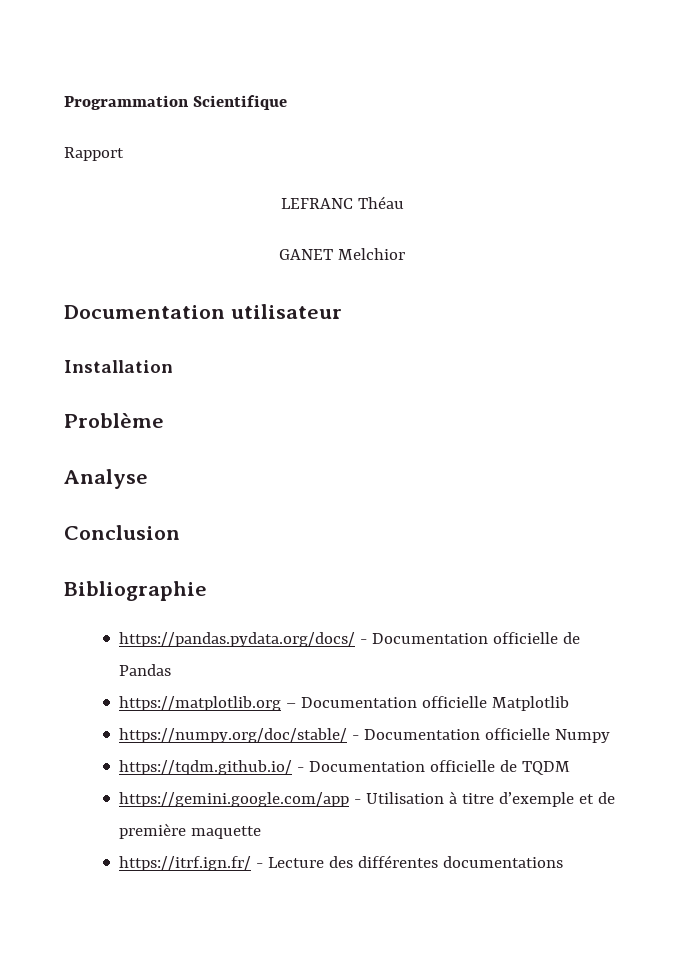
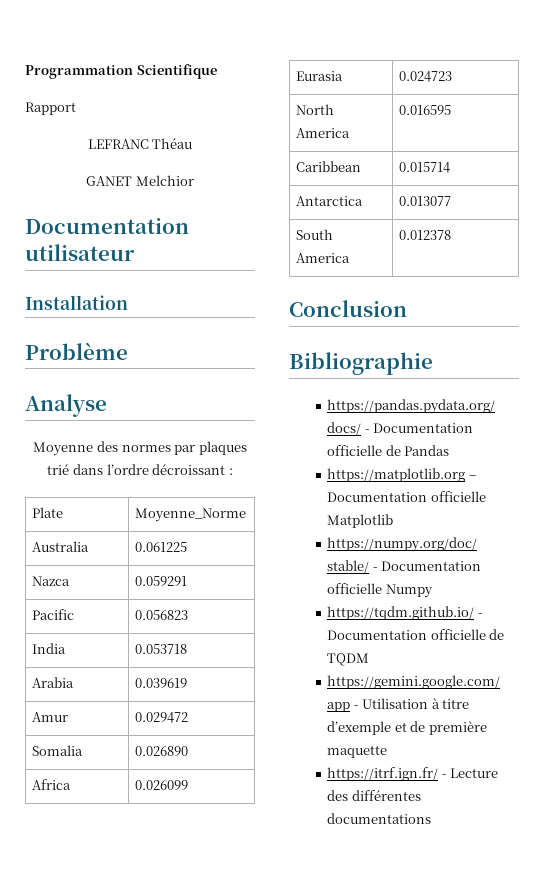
+ Moyenne des normes par plaques trié dans l’ordre décroissant :
+ Plate | Moyenne_Norme
+ Australia | 0.061225
+ Nazca | 0.059291
+ Pacific | 0.056823
+ India | 0.053718
+ Arabia | 0.039619
+ Amur | 0.029472
+ Somalia | 0.026890
+ Africa | 0.026099
+ Eurasia | 0.024723
+ North America | 0.016595
+ Caribbean | 0.015714
+ Antarctica | 0.013077
+ South America | 0.012378

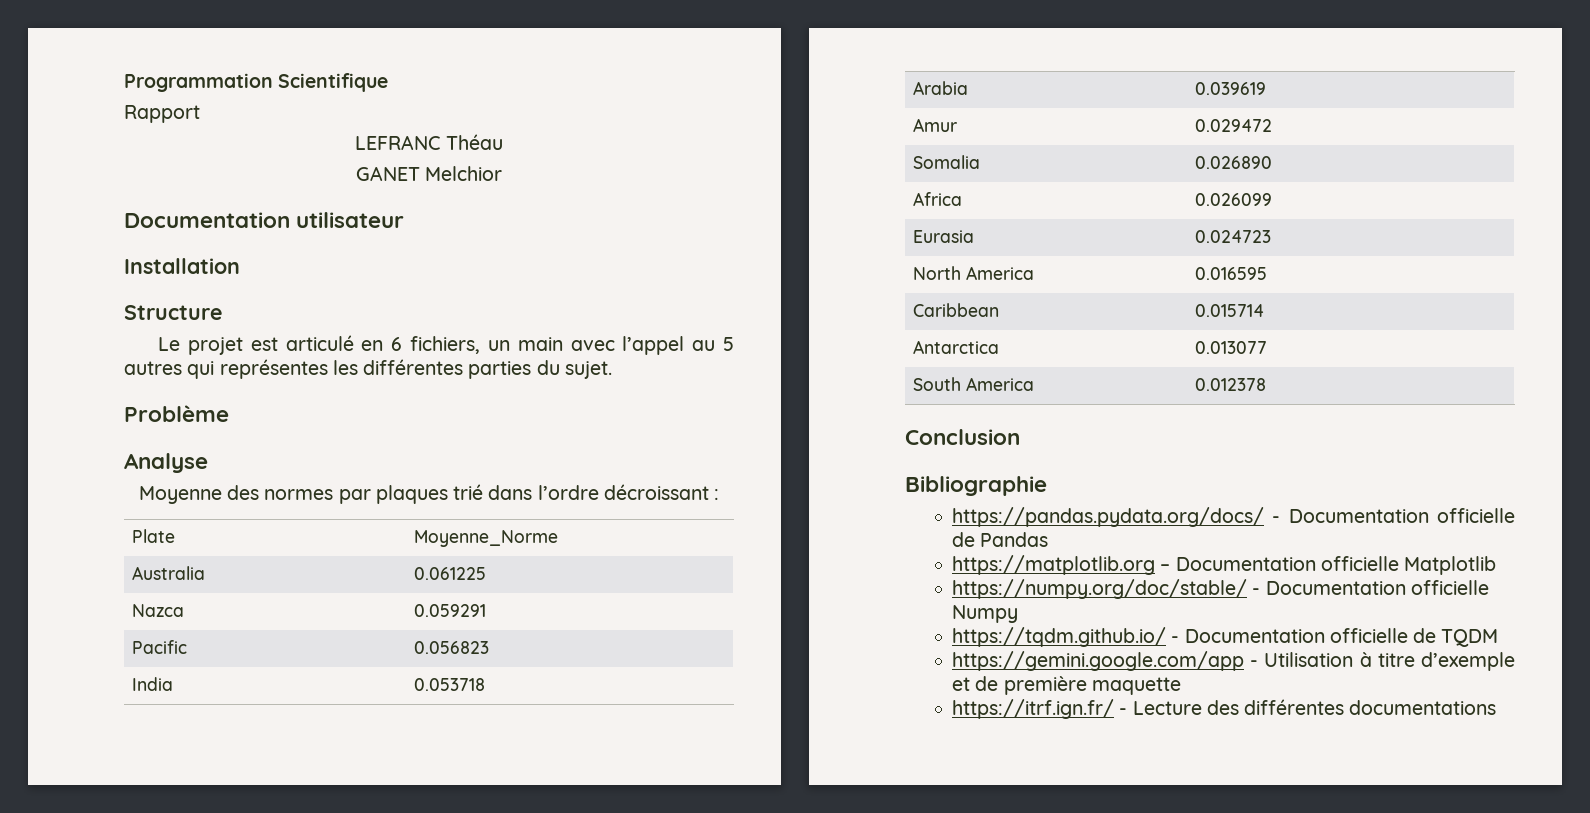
+ Structure
+ Le projet est articulé en 6 fichiers, un main avec l’appel au 5 autres qui représentes les différentes parties du sujet.

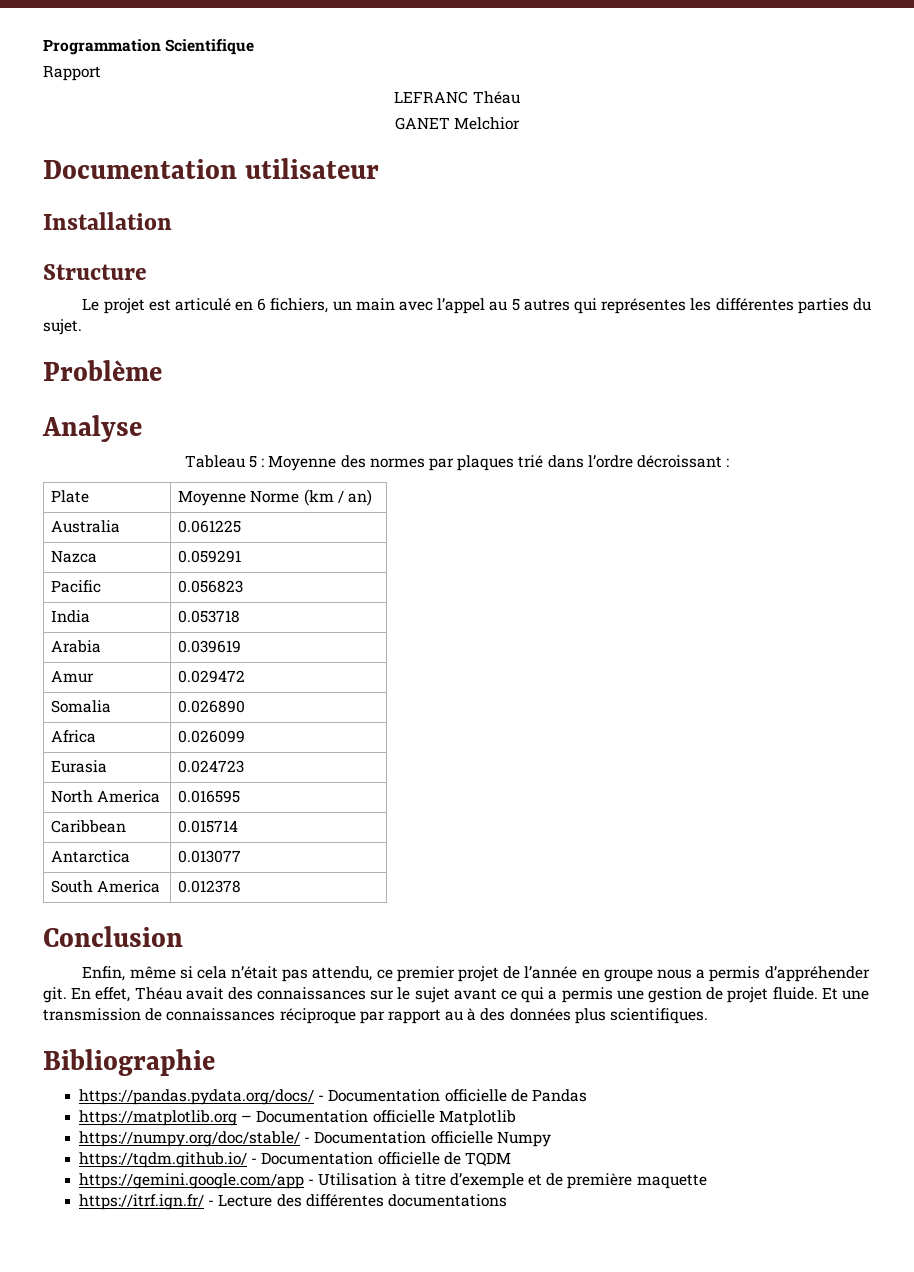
- Moyenne des normes par plaques trié dans l’ordre décroissant :
+ Tableau 5 : Moyenne des normes par plaques trié dans l’ordre décroissant :
- Plate | Moyenne_Norme
+ Plate | Moyenne Norme (km / an)
+ Enfin, même si cela n’était pas attendu, ce premier projet de l’année en groupe nous a permis d’appréhender git. En effet, Théau avait des connaissances sur le sujet avant ce qui a permis une gestion de projet fluide. Et une transmission de connaissances réciproque par rapport au à des données plus scientifiques.

